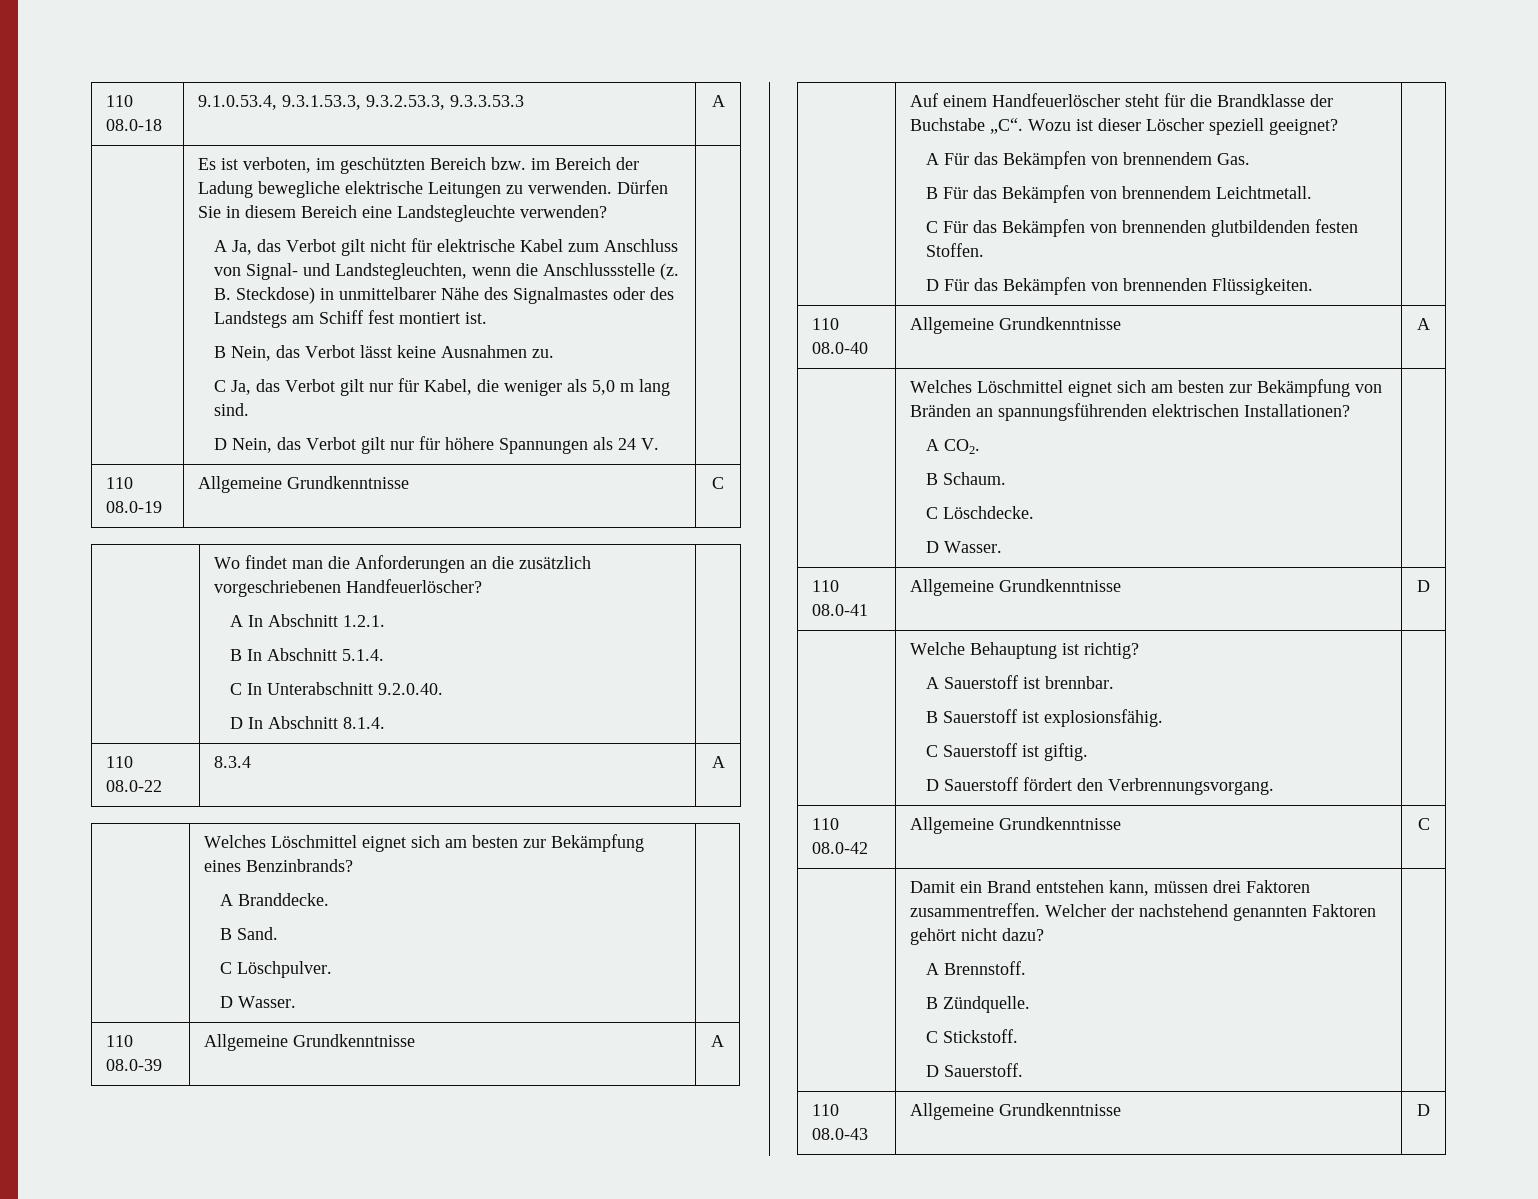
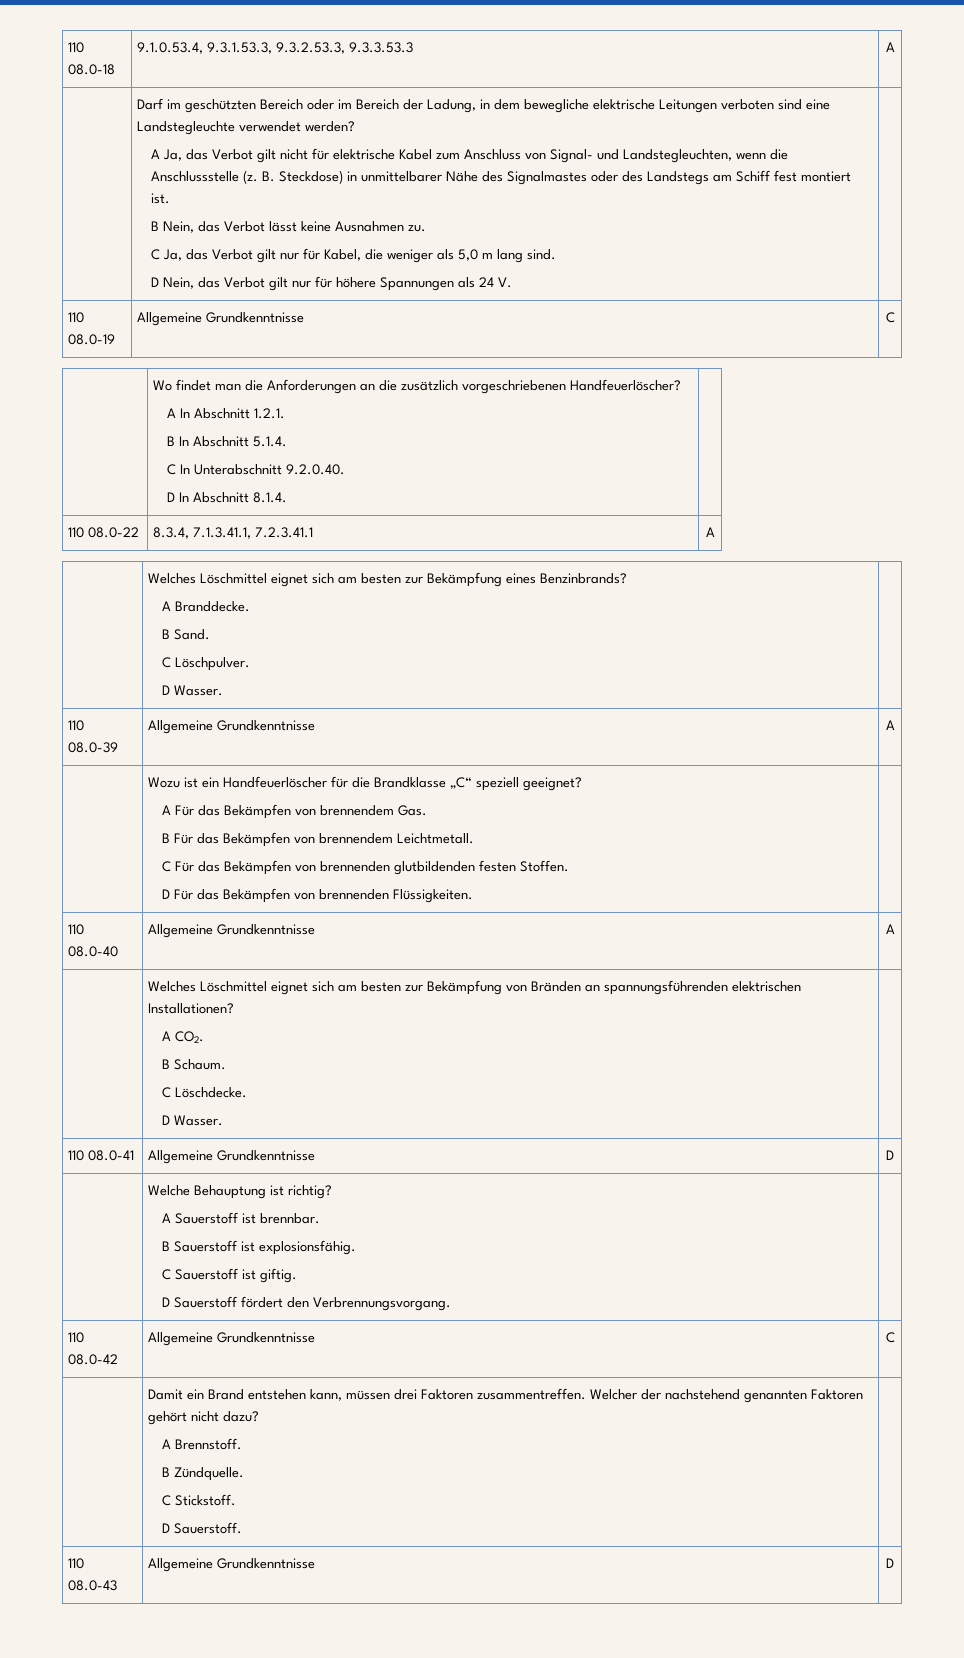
- Es ist verboten, im geschützten Bereich bzw. im Bereich der Ladung bewegliche elektrische Leitungen zu verwenden. Dürfen Sie in diesem Bereich eine Landstegleuchte verwenden?
+ Darf im geschützten Bereich oder im Bereich der Ladung, in dem bewegliche elektrische Leitungen verboten sind eine Landstegleuchte verwendet werden?
- 110 08.0-22 | 8.3.4 | A
+ 110 08.0-22 | 8.3.4, 7.1.3.41.1, 7.2.3.41.1 | A
- Auf einem Handfeuerlöscher steht für die Brandklasse der Buchstabe „C“. Wozu ist dieser Löscher speziell geeignet?
+ Wozu ist ein Handfeuerlöscher für die Brandklasse „C“ speziell geeignet?

